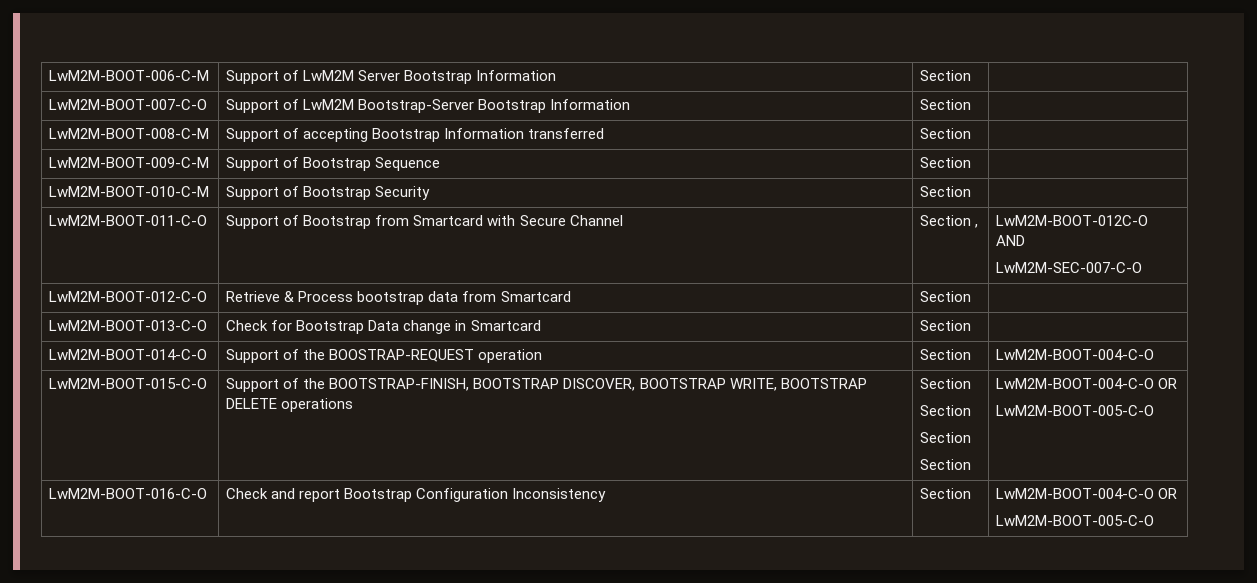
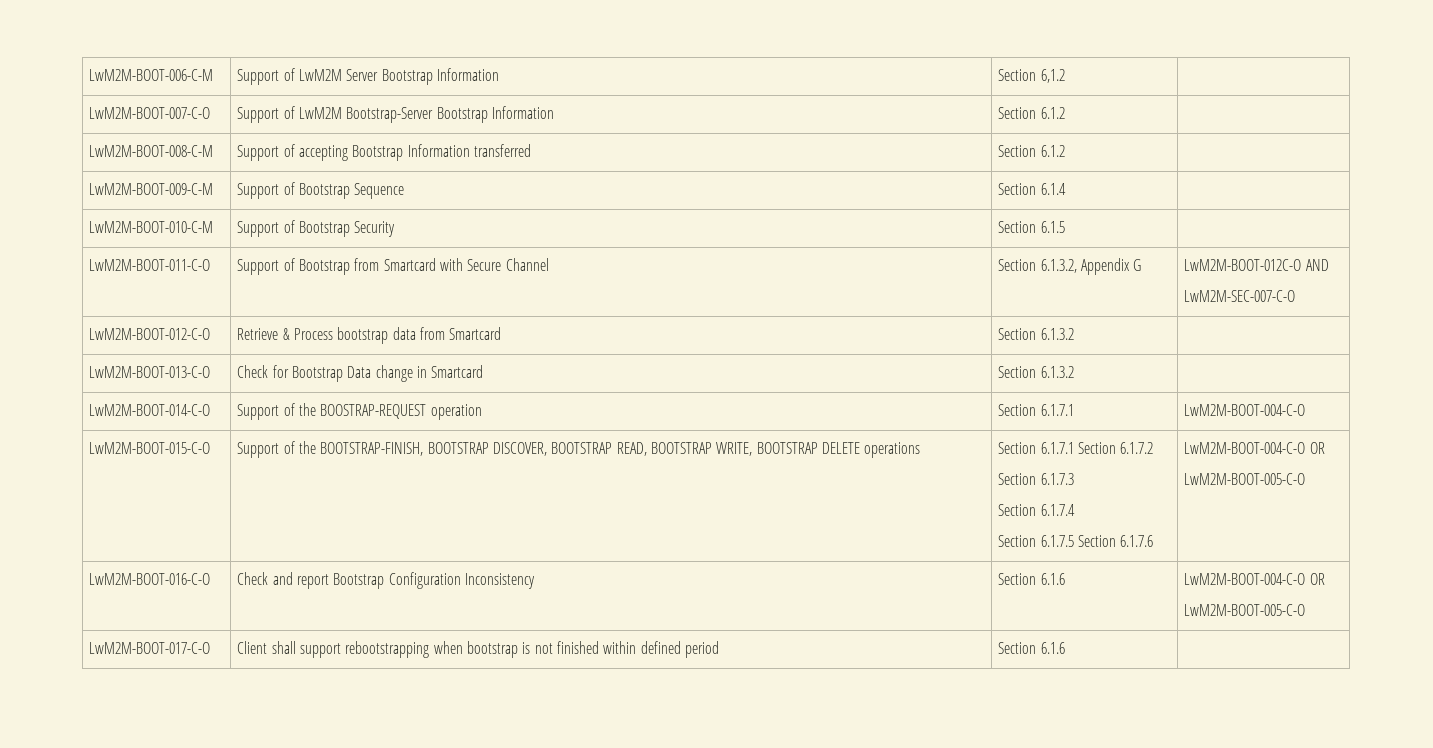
- LwM2M-BOOT-006-C-M | Support of LwM2M Server Bootstrap Information | Section |
+ LwM2M-BOOT-006-C-M | Support of LwM2M Server Bootstrap Information | Section 6,1.2 |
- LwM2M-BOOT-007-C-O | Support of LwM2M Bootstrap-Server Bootstrap Information | Section |
+ LwM2M-BOOT-007-C-O | Support of LwM2M Bootstrap-Server Bootstrap Information | Section 6.1.2 |
- LwM2M-BOOT-008-C-M | Support of accepting Bootstrap Information transferred | Section |
+ LwM2M-BOOT-008-C-M | Support of accepting Bootstrap Information transferred | Section 6.1.2 |
- LwM2M-BOOT-009-C-M | Support of Bootstrap Sequence | Section |
+ LwM2M-BOOT-009-C-M | Support of Bootstrap Sequence | Section 6.1.4 |
- LwM2M-BOOT-010-C-M | Support of Bootstrap Security | Section |
+ LwM2M-BOOT-010-C-M | Support of Bootstrap Security | Section 6.1.5 |
- LwM2M-BOOT-011-C-O | Support of Bootstrap from Smartcard with Secure Channel | Section , | LwM2M-BOOT-012C-O AND
+ LwM2M-BOOT-011-C-O | Support of Bootstrap from Smartcard with Secure Channel | Section 6.1.3.2, Appendix G | LwM2M-BOOT-012C-O AND
- LwM2M-BOOT-012-C-O | Retrieve & Process bootstrap data from Smartcard | Section |
+ LwM2M-BOOT-012-C-O | Retrieve & Process bootstrap data from Smartcard | Section 6.1.3.2 |
- LwM2M-BOOT-013-C-O | Check for Bootstrap Data change in Smartcard | Section |
+ LwM2M-BOOT-013-C-O | Check for Bootstrap Data change in Smartcard | Section 6.1.3.2 |
- LwM2M-BOOT-014-C-O | Support of the BOOSTRAP-REQUEST operation | Section | LwM2M-BOOT-004-C-O
+ LwM2M-BOOT-014-C-O | Support of the BOOSTRAP-REQUEST operation | Section 6.1.7.1 | LwM2M-BOOT-004-C-O
- LwM2M-BOOT-015-C-O | Support of the BOOTSTRAP-FINISH, BOOTSTRAP DISCOVER, BOOTSTRAP WRITE, BOOTSTRAP DELETE operations | Section
- Section
- Section
- Section | LwM2M-BOOT-004-C-O OR
+ LwM2M-BOOT-015-C-O | Support of the BOOTSTRAP-FINISH, BOOTSTRAP DISCOVER, BOOTSTRAP READ, BOOTSTRAP WRITE, BOOTSTRAP DELETE operations | Section 6.1.7.1 Section 6.1.7.2
+ Section 6.1.7.3
+ Section 6.1.7.4
+ Section 6.1.7.5 Section 6.1.7.6 | LwM2M-BOOT-004-C-O OR
- LwM2M-BOOT-016-C-O | Check and report Bootstrap Configuration Inconsistency | Section | LwM2M-BOOT-004-C-O OR
+ LwM2M-BOOT-016-C-O | Check and report Bootstrap Configuration Inconsistency | Section 6.1.6 | LwM2M-BOOT-004-C-O OR
  LwM2M-BOOT-005-C-O
+ LwM2M-BOOT-017-C-O | Client shall support rebootstrapping when bootstrap is not finished within defined period | Section 6.1.6 |

